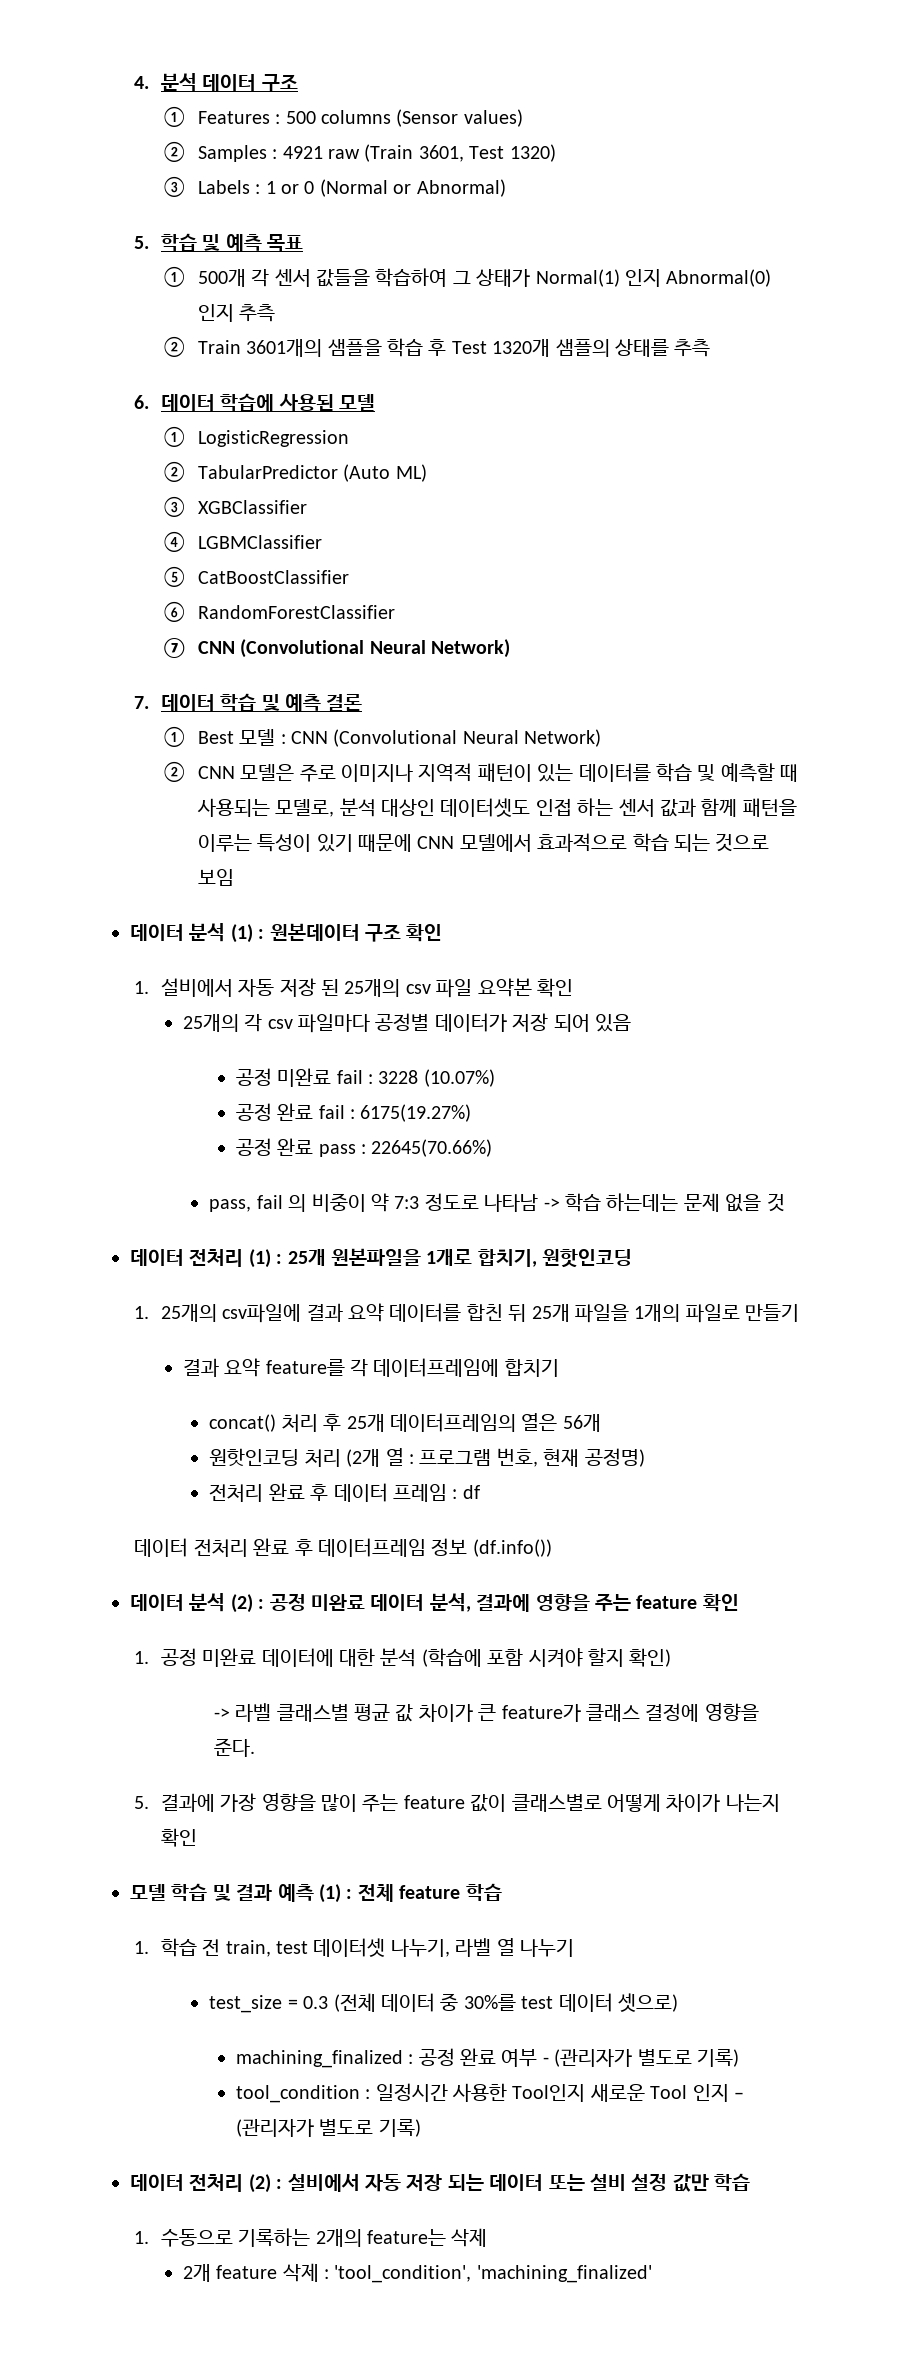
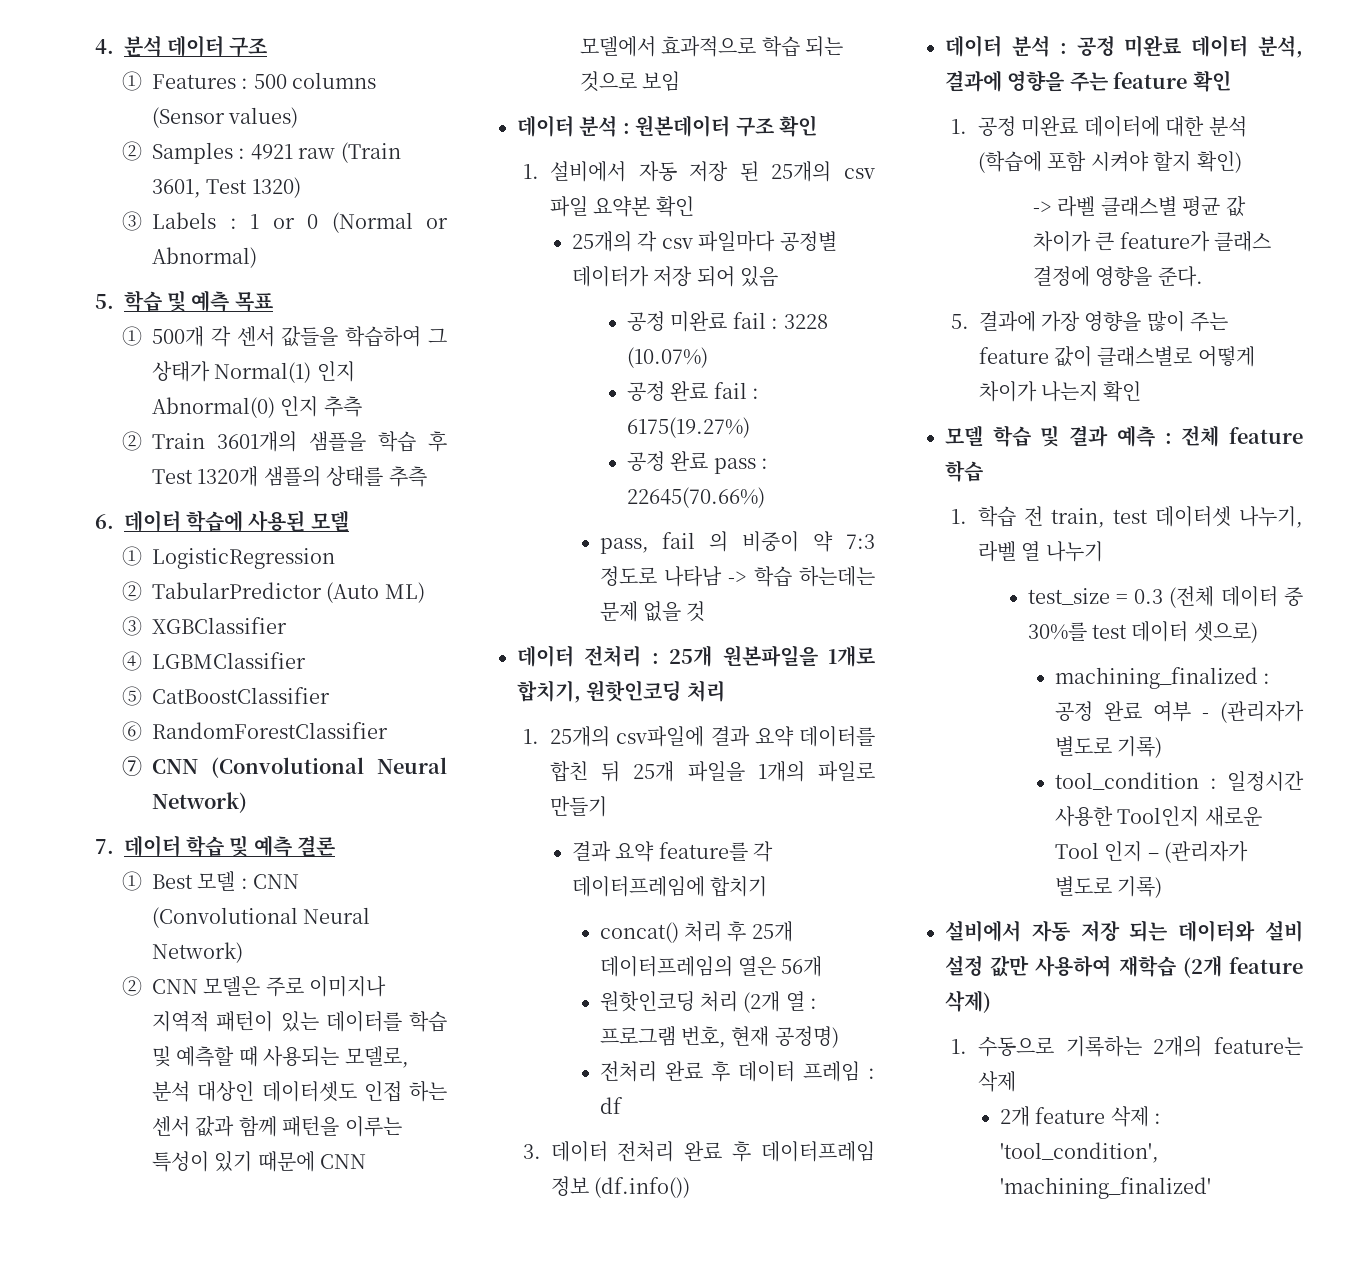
- 데이터 분석 (1) : 원본데이터 구조 확인
+ 데이터 분석 : 원본데이터 구조 확인
- 데이터 전처리 (1) : 25개 원본파일을 1개로 합치기, 원핫인코딩
+ 데이터 전처리 : 25개 원본파일을 1개로 합치기, 원핫인코딩 처리
- 데이터 전처리 완료 후 데이터프레임 정보 (df.info())
+ 3. 데이터 전처리 완료 후 데이터프레임 정보 (df.info())
- 데이터 분석 (2) : 공정 미완료 데이터 분석, 결과에 영향을 주는 feature 확인
+ 데이터 분석 : 공정 미완료 데이터 분석, 결과에 영향을 주는 feature 확인
- 모델 학습 및 결과 예측 (1) : 전체 feature 학습
+ 모델 학습 및 결과 예측 : 전체 feature 학습
- 데이터 전처리 (2) : 설비에서 자동 저장 되는 데이터 또는 설비 설정 값만 학습
+ 설비에서 자동 저장 되는 데이터와 설비 설정 값만 사용하여 재학습 (2개 feature 삭제)

